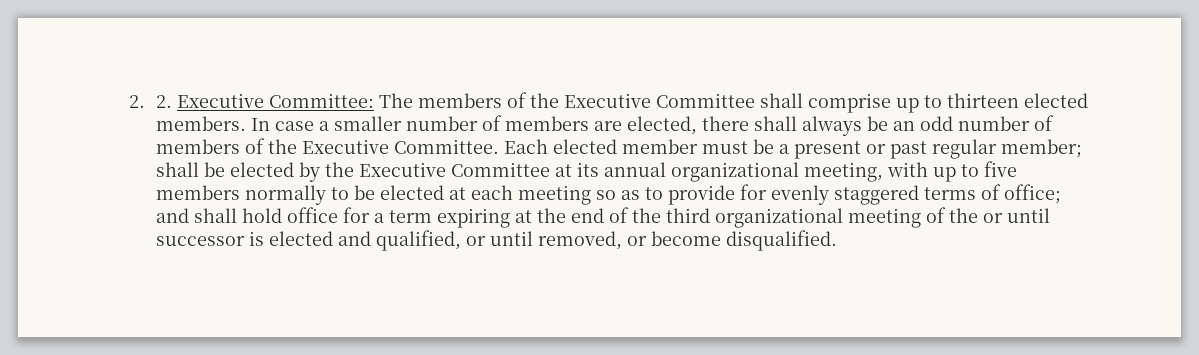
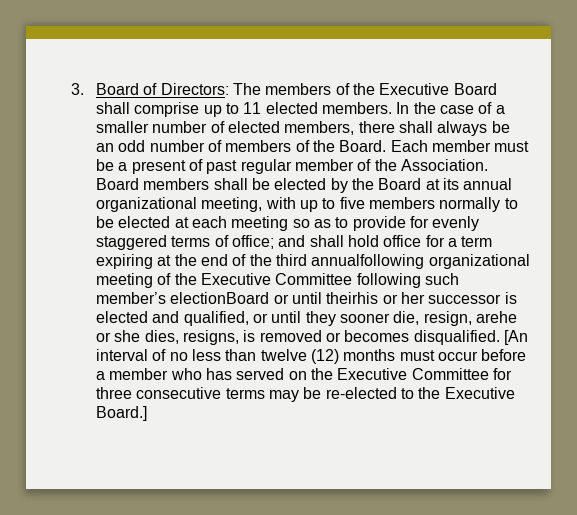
- 2. 2. Executive Committee: The members of the Executive Committee shall comprise up to thirteen elected members.
+ 3. Board of Directors: The members of the Executive Board shall comprise up to 11 elected members.
- In case a smaller number of members are elected, there shall always be an odd number of members of the Executive Committee. Each elected member must be a present or past regular member; shall be elected by the Executive Committee at its annual organizational meeting, with up to five members normally to be elected at each meeting so as to provide for evenly staggered terms of office;
+ In the case of a smaller number of elected members, there shall always be an odd number of members of the Board. Each member must be a present of past regular member of the Association. Board members shall be elected by the Board at its annual organizational meeting, with up to five members normally to be elected at each meeting so as to provide for evenly staggered terms of office;
- and shall hold office for a term expiring at the end of the third organizational meeting of the or until successor is elected and qualified, or until removed, or become disqualified.
+ and shall hold office for a term expiring at the end of the third annualfollowing organizational meeting of the Executive Committee following such member’s electionBoard or until theirhis or her successor is elected and qualified, or until they sooner die, resign, arehe or she dies, resigns, is removed or becomes disqualified. [An interval of no less than twelve (12) months must occur before a member who has served on the Executive Committee for three consecutive terms may be re-elected to the Executive Board.]

